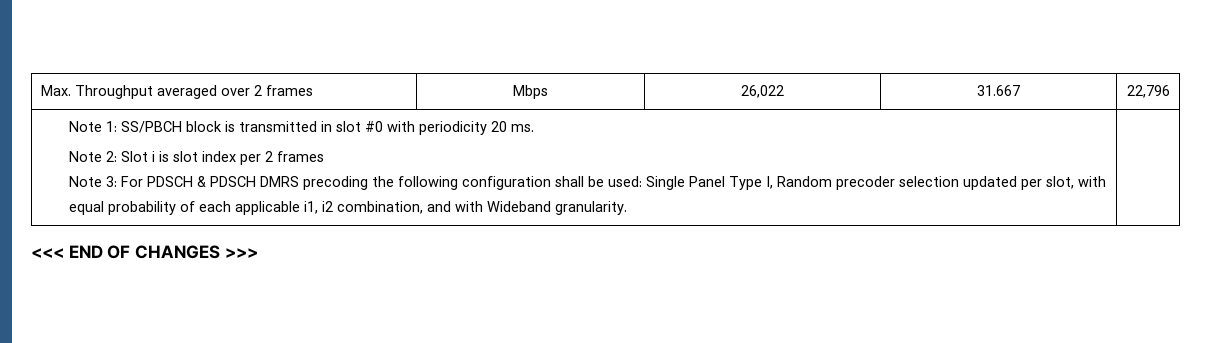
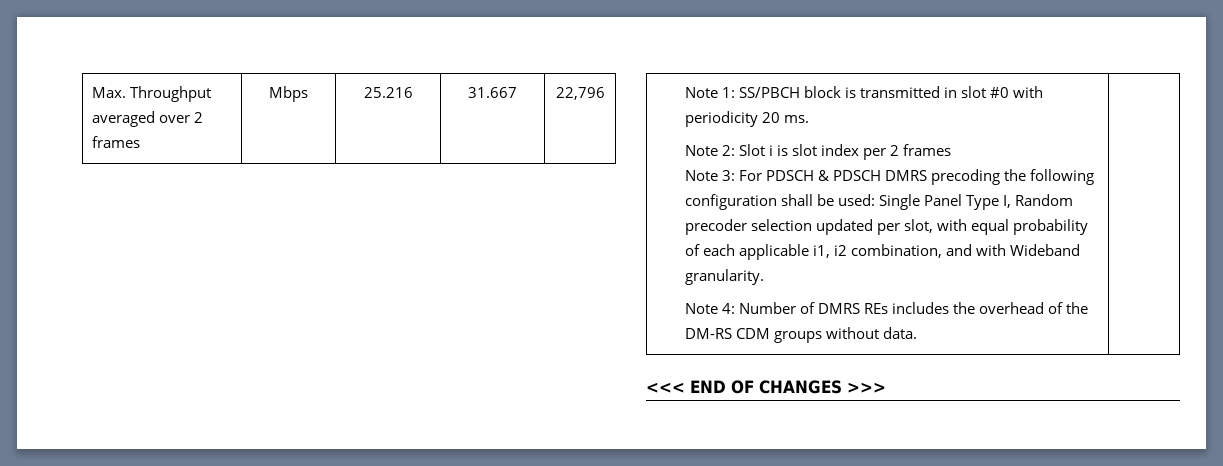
- Max. Throughput averaged over 2 frames | Mbps | 26,022 | 31.667 | 22,796
+ Max. Throughput averaged over 2 frames | Mbps | 25.216 | 31.667 | 22,796
+ Note 4: Number of DMRS REs includes the overhead of the DM-RS CDM groups without data.

